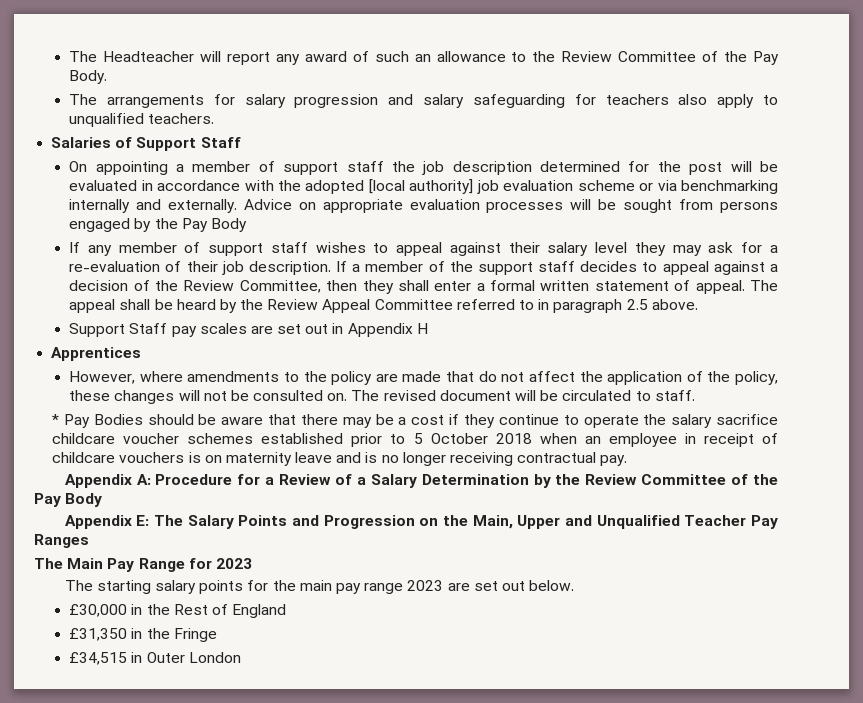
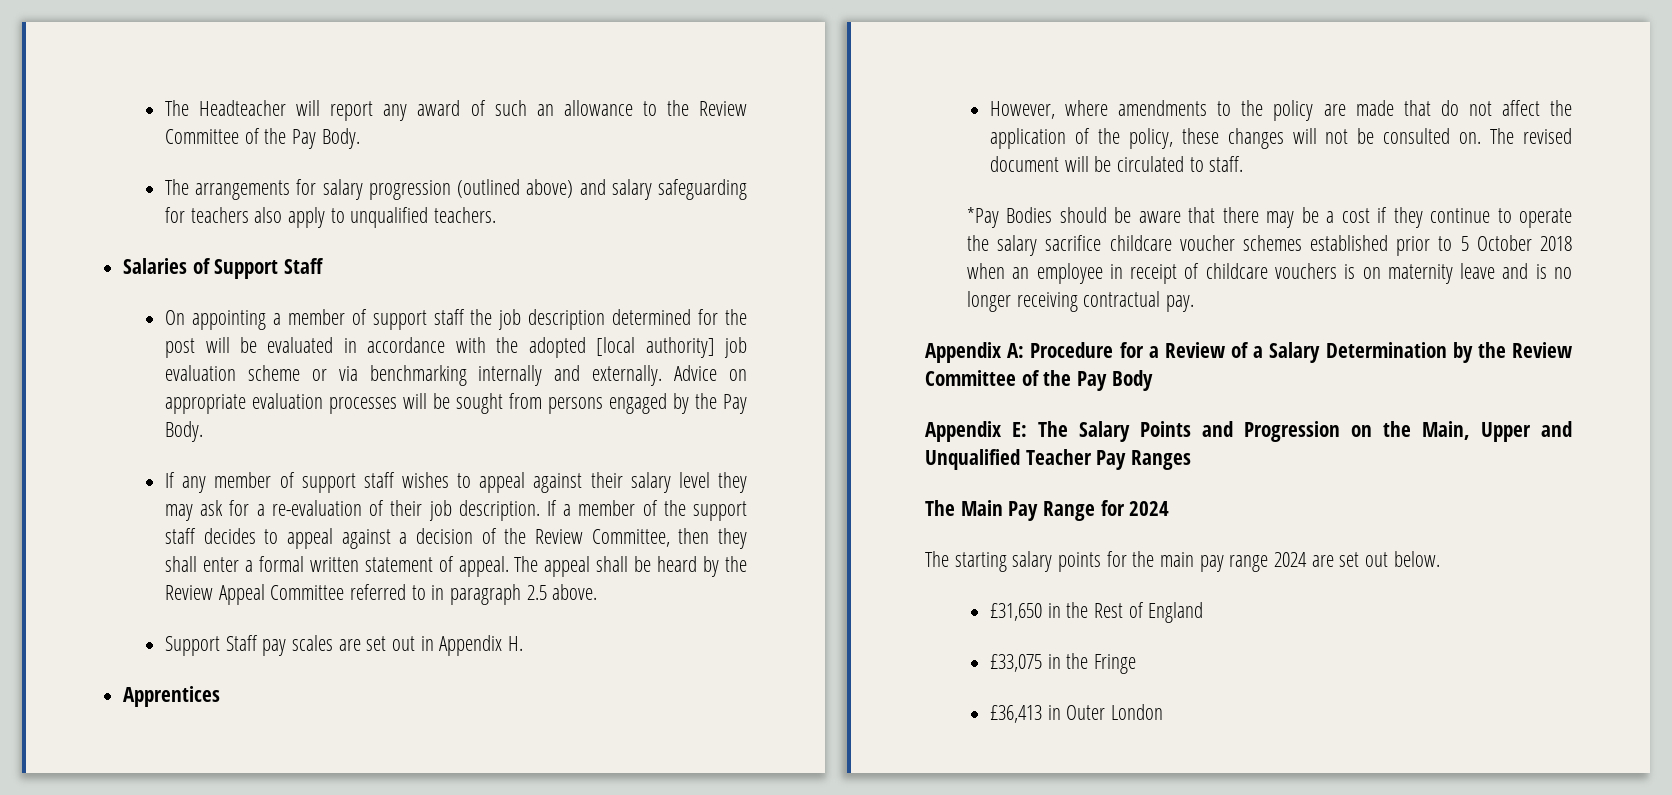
- The arrangements for salary progression and salary safeguarding for teachers also apply to unqualified teachers.
+ The arrangements for salary progression (outlined above) and salary safeguarding for teachers also apply to unqualified teachers.
- Advice on appropriate evaluation processes will be sought from persons engaged by the Pay Body
+ Advice on appropriate evaluation processes will be sought from persons engaged by the Pay Body.
- Support Staff pay scales are set out in Appendix H
+ Support Staff pay scales are set out in Appendix H.
- * Pay Bodies should be aware that there may be a cost if they continue to operate the salary sacrifice childcare voucher schemes established prior to 5 October 2018 when an employee in receipt of childcare vouchers is on maternity leave and is no longer receiving contractual pay.
+ *Pay Bodies should be aware that there may be a cost if they continue to operate the salary sacrifice childcare voucher schemes established prior to 5 October 2018 when an employee in receipt of childcare vouchers is on maternity leave and is no longer receiving contractual pay.
- The Main Pay Range for 2023
+ The Main Pay Range for 2024
- The starting salary points for the main pay range 2023 are set out below.
+ The starting salary points for the main pay range 2024 are set out below.
- £30,000 in the Rest of England
+ £31,650 in the Rest of England
- £31,350 in the Fringe
+ £33,075 in the Fringe
- £34,515 in Outer London
+ £36,413 in Outer London

